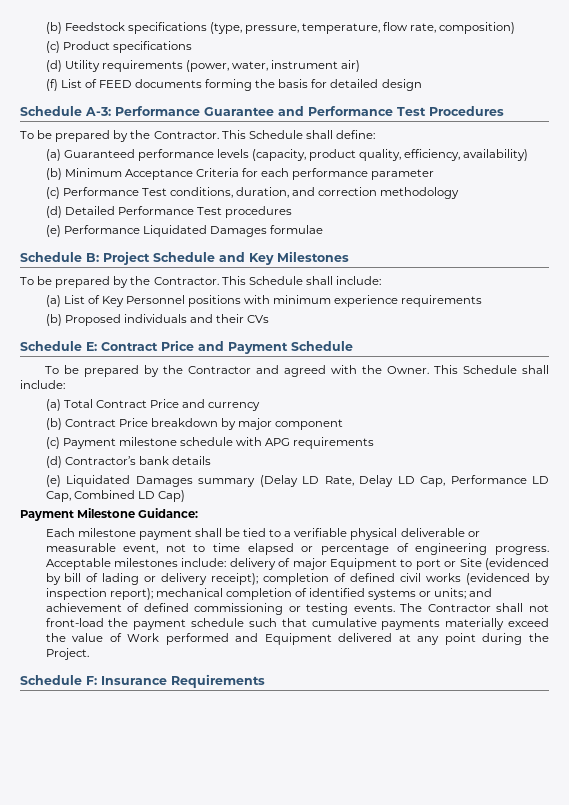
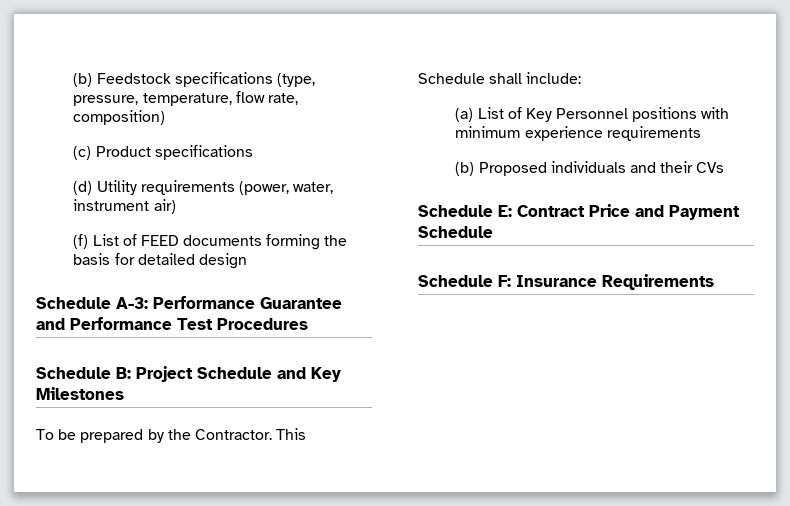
- To be prepared by the Contractor. This Schedule shall define:
- (a) Guaranteed performance levels (capacity, product quality, efficiency, availability)
- (b) Minimum Acceptance Criteria for each performance parameter
- (c) Performance Test conditions, duration, and correction methodology
- (d) Detailed Performance Test procedures
- (e) Performance Liquidated Damages formulae
- To be prepared by the Contractor and agreed with the Owner. This Schedule shall include:
- (a) Total Contract Price and currency
- (b) Contract Price breakdown by major component
- (c) Payment milestone schedule with APG requirements
- (d) Contractor’s bank details
- (e) Liquidated Damages summary (Delay LD Rate, Delay LD Cap, Performance LD Cap, Combined LD Cap)
- Payment Milestone Guidance:
- Each milestone payment shall be tied to a verifiable physical deliverable or measurable event, not to time elapsed or percentage of engineering progress. Acceptable milestones include: delivery of major Equipment to port or Site (evidenced by bill of lading or delivery receipt); completion of defined civil works (evidenced by inspection report); mechanical completion of identified systems or units; and achievement of defined commissioning or testing events. The Contractor shall not front-load the payment schedule such that cumulative payments materially exceed the value of Work performed and Equipment delivered at any point during the Project.

